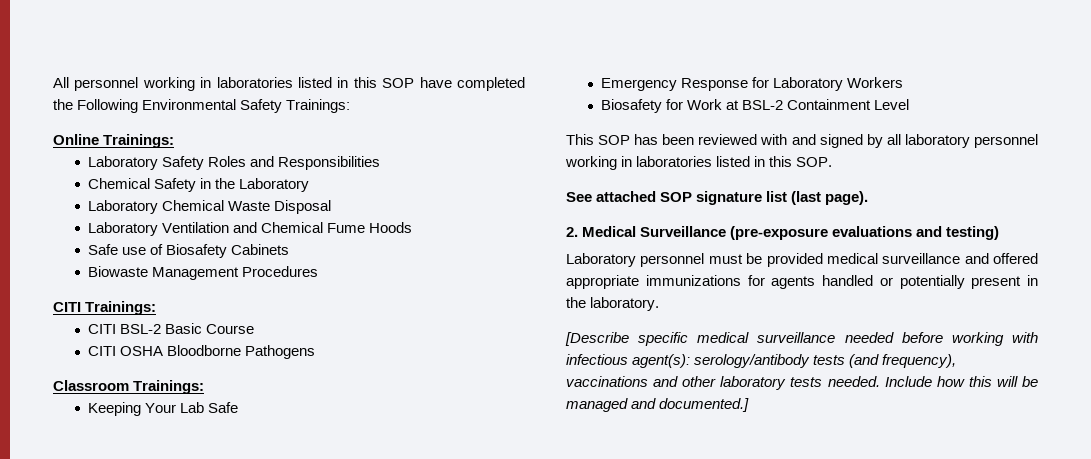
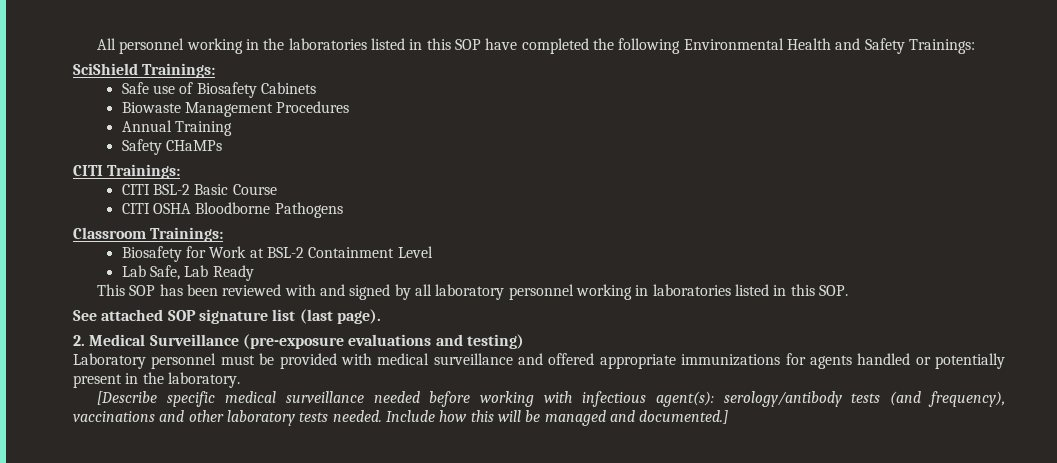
- All personnel working in laboratories listed in this SOP have completed the Following Environmental Safety Trainings:
+ All personnel working in the laboratories listed in this SOP have completed the following Environmental Health and Safety Trainings:
- Online Trainings:
- Laboratory Safety Roles and Responsibilities
- Chemical Safety in the Laboratory
- Laboratory Chemical Waste Disposal
- Laboratory Ventilation and Chemical Fume Hoods
+ SciShield Trainings:
+ Annual Training
+ Safety CHaMPs
- Keeping Your Lab Safe
- Emergency Response for Laboratory Workers
+ Lab Safe, Lab Ready
- Laboratory personnel must be provided medical surveillance and offered appropriate immunizations for agents handled or potentially present in the laboratory.
+ Laboratory personnel must be provided with medical surveillance and offered appropriate immunizations for agents handled or potentially present in the laboratory.

